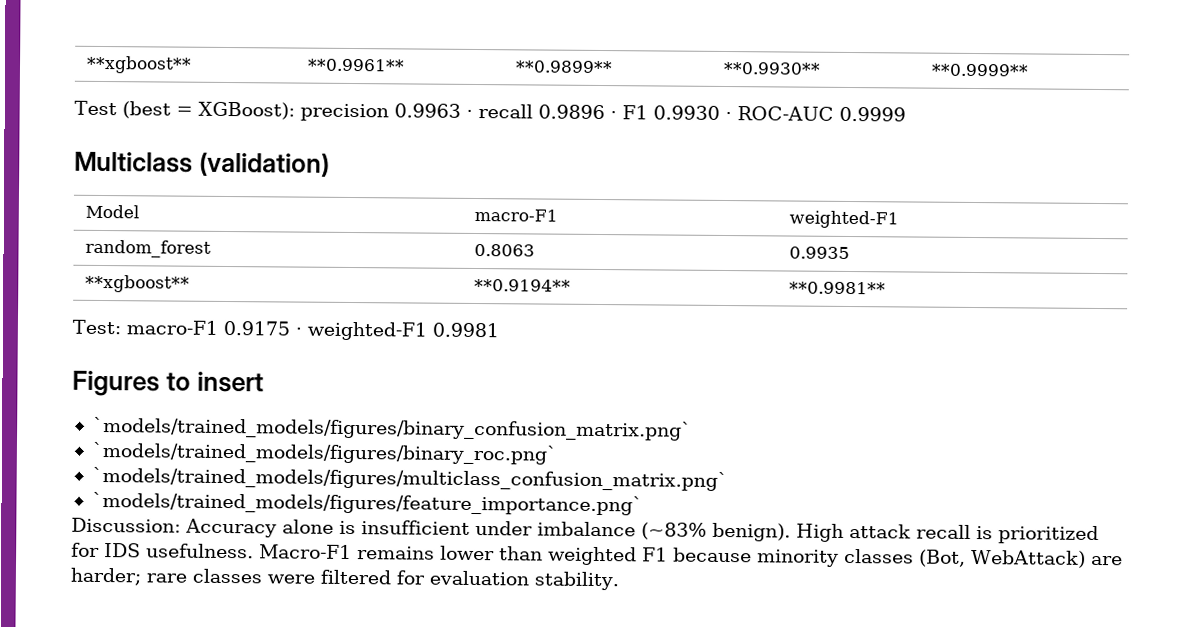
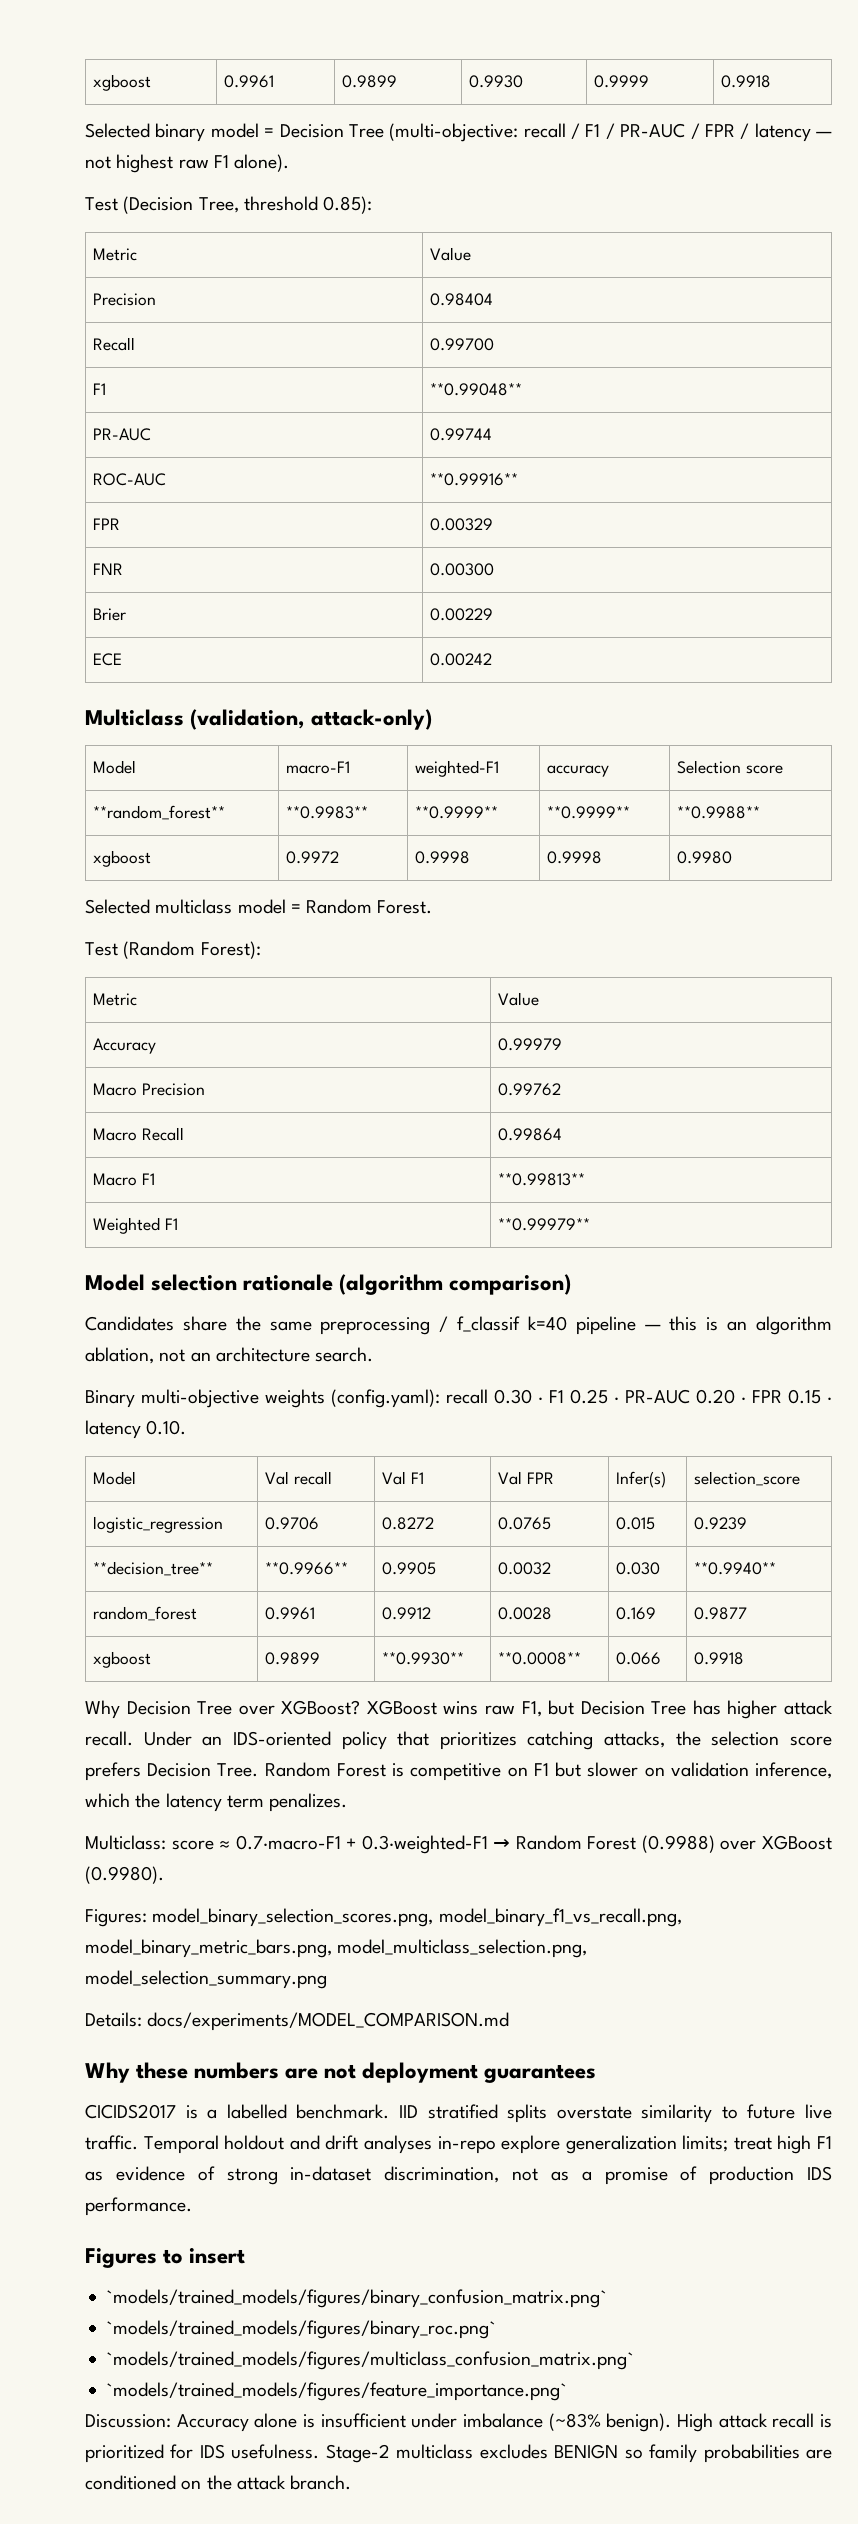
- **xgboost** | **0.9961** | **0.9899** | **0.9930** | **0.9999**
- Test (best = XGBoost): precision 0.9963 · recall 0.9896 · F1 0.9930 · ROC-AUC 0.9999
+ xgboost | 0.9961 | 0.9899 | 0.9930 | 0.9999 | 0.9918
+ Selected binary model = Decision Tree (multi-objective: recall / F1 / PR-AUC / FPR / latency — not highest raw F1 alone).
+ Test (Decision Tree, threshold 0.85):
+ Metric | Value
+ Precision | 0.98404
+ Recall | 0.99700
+ F1 | **0.99048**
+ PR-AUC | 0.99744
+ ROC-AUC | **0.99916**
+ FPR | 0.00329
+ FNR | 0.00300
+ Brier | 0.00229
+ ECE | 0.00242
- Multiclass (validation)
+ Multiclass (validation, attack-only)
- Model | macro-F1 | weighted-F1
- random_forest | 0.8063 | 0.9935
- **xgboost** | **0.9194** | **0.9981**
- Test: macro-F1 0.9175 · weighted-F1 0.9981
+ Model | macro-F1 | weighted-F1 | accuracy | Selection score
+ **random_forest** | **0.9983** | **0.9999** | **0.9999** | **0.9988**
+ xgboost | 0.9972 | 0.9998 | 0.9998 | 0.9980
+ Selected multiclass model = Random Forest.
+ Test (Random Forest):
+ Metric | Value
+ Accuracy | 0.99979
+ Macro Precision | 0.99762
+ Macro Recall | 0.99864
+ Macro F1 | **0.99813**
+ Weighted F1 | **0.99979**
+ Model selection rationale (algorithm comparison)
+ Candidates share the same preprocessing / f_classif k=40 pipeline — this is an algorithm ablation, not an architecture search.
+ Binary multi-objective weights (config.yaml): recall 0.30 · F1 0.25 · PR-AUC 0.20 · FPR 0.15 · latency 0.10.
+ Model | Val recall | Val F1 | Val FPR | Infer(s) | selection_score
+ logistic_regression | 0.9706 | 0.8272 | 0.0765 | 0.015 | 0.9239
+ **decision_tree** | **0.9966** | 0.9905 | 0.0032 | 0.030 | **0.9940**
+ random_forest | 0.9961 | 0.9912 | 0.0028 | 0.169 | 0.9877
+ xgboost | 0.9899 | **0.9930** | **0.0008** | 0.066 | 0.9918
+ Why Decision Tree over XGBoost? XGBoost wins raw F1, but Decision Tree has higher attack recall. Under an IDS-oriented policy that prioritizes catching attacks, the selection score prefers Decision Tree. Random Forest is competitive on F1 but slower on validation inference, which the latency term penalizes.
+ Multiclass: score ≈ 0.7·macro-F1 + 0.3·weighted-F1 → Random Forest (0.9988) over XGBoost (0.9980).
+ Figures: model_binary_selection_scores.png, model_binary_f1_vs_recall.png, model_binary_metric_bars.png, model_multiclass_selection.png, model_selection_summary.png
+ Details: docs/experiments/MODEL_COMPARISON.md
+ Why these numbers are not deployment guarantees
+ CICIDS2017 is a labelled benchmark. IID stratified splits overstate similarity to future live traffic. Temporal holdout and drift analyses in-repo explore generalization limits; treat high F1 as evidence of strong in-dataset discrimination, not as a promise of production IDS performance.
- Macro-F1 remains lower than weighted F1 because minority classes (Bot, WebAttack) are harder; rare classes were filtered for evaluation stability.
+ Stage-2 multiclass excludes BENIGN so family probabilities are conditioned on the attack branch.

